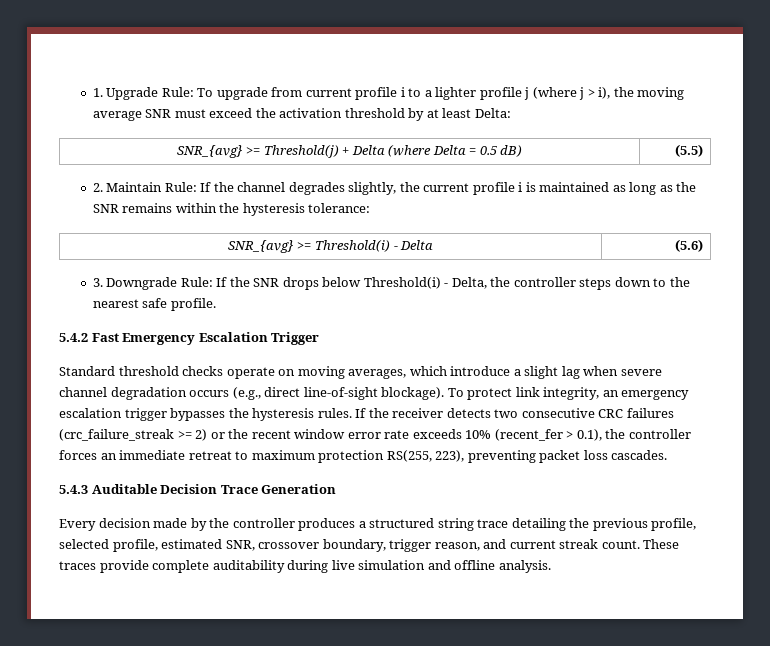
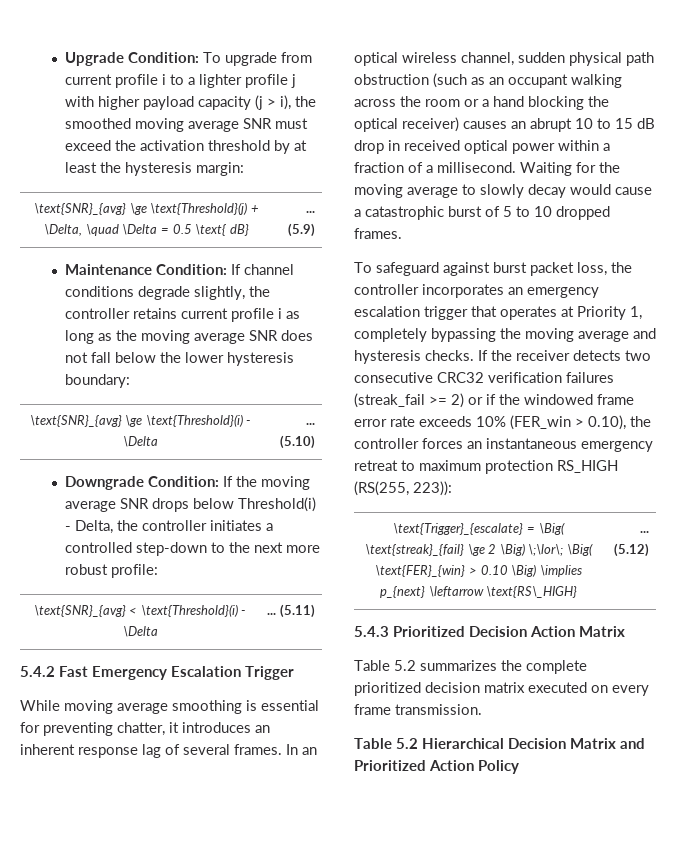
- 1. Upgrade Rule: To upgrade from current profile i to a lighter profile j (where j > i), the moving average SNR must exceed the activation threshold by at least Delta:
- SNR_{avg} >= Threshold(j) + Delta (where Delta = 0.5 dB) | (5.5)
- 2. Maintain Rule: If the channel degrades slightly, the current profile i is maintained as long as the SNR remains within the hysteresis tolerance:
- SNR_{avg} >= Threshold(i) - Delta | (5.6)
- 3. Downgrade Rule: If the SNR drops below Threshold(i) - Delta, the controller steps down to the nearest safe profile.
+ Upgrade Condition: To upgrade from current profile i to a lighter profile j with higher payload capacity (j > i), the smoothed moving average SNR must exceed the activation threshold by at least the hysteresis margin:
+ \text{SNR}_{avg} \ge \text{Threshold}(j) + \Delta, \quad \Delta = 0.5 \text{ dB} | ... (5.9)
+ Maintenance Condition: If channel conditions degrade slightly, the controller retains current profile i as long as the moving average SNR does not fall below the lower hysteresis boundary:
+ \text{SNR}_{avg} \ge \text{Threshold}(i) - \Delta | ... (5.10)
+ Downgrade Condition: If the moving average SNR drops below Threshold(i) - Delta, the controller initiates a controlled step-down to the next more robust profile:
+ \text{SNR}_{avg} < \text{Threshold}(i) - \Delta | ... (5.11)
- Standard threshold checks operate on moving averages, which introduce a slight lag when severe channel degradation occurs (e.g., direct line-of-sight blockage). To protect link integrity, an emergency escalation trigger bypasses the hysteresis rules.
+ While moving average smoothing is essential for preventing chatter, it introduces an inherent response lag of several frames. In an optical wireless channel, sudden physical path obstruction (such as an occupant walking across the room or a hand blocking the optical receiver) causes an abrupt 10 to 15 dB drop in received optical power within a fraction of a millisecond. Waiting for the moving average to slowly decay would cause a catastrophic burst of 5 to 10 dropped frames.
+ To safeguard against burst packet loss, the controller incorporates an emergency escalation trigger that operates at Priority 1, completely bypassing the moving average and hysteresis checks.
- If the receiver detects two consecutive CRC failures (crc_failure_streak >= 2) or the recent window error rate exceeds 10% (recent_fer > 0.1), the controller forces an immediate retreat to maximum protection RS(255, 223), preventing packet loss cascades.
- 5.4.3 Auditable Decision Trace Generation
- Every decision made by the controller produces a structured string trace detailing the previous profile, selected profile, estimated SNR, crossover boundary, trigger reason, and current streak count. These traces provide complete auditability during live simulation and offline analysis.
+ If the receiver detects two consecutive CRC32 verification failures (streak_fail >= 2) or if the windowed frame error rate exceeds 10% (FER_win > 0.10), the controller forces an instantaneous emergency retreat to maximum protection RS_HIGH (RS(255, 223)):
+ \text{Trigger}_{escalate} = \Big( \text{streak}_{fail} \ge 2 \Big) \;\lor\; \Big( \text{FER}_{win} > 0.10 \Big) \implies p_{next} \leftarrow \text{RS\_HIGH} | ... (5.12)
+ 5.4.3 Prioritized Decision Action Matrix
+ Table 5.2 summarizes the complete prioritized decision matrix executed on every frame transmission.
+ Table 5.2 Hierarchical Decision Matrix and Prioritized Action Policy

